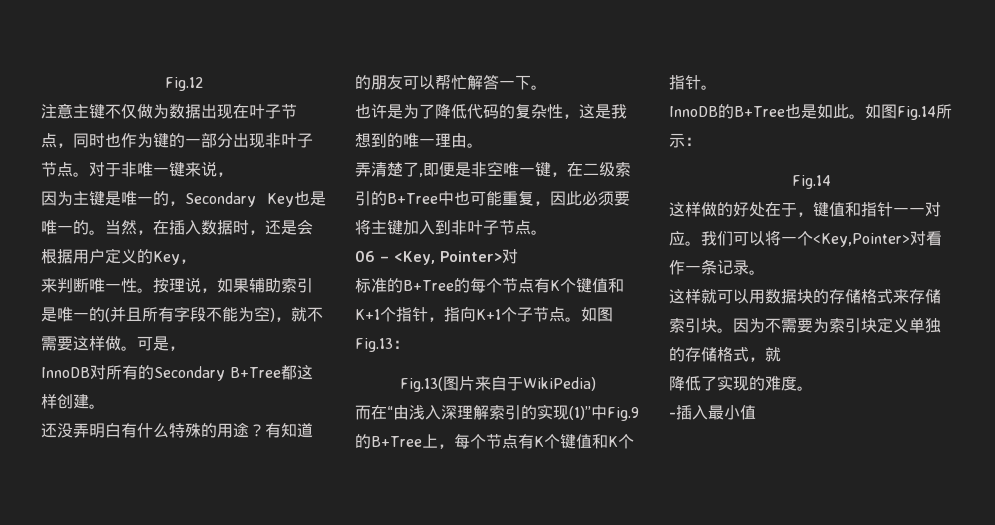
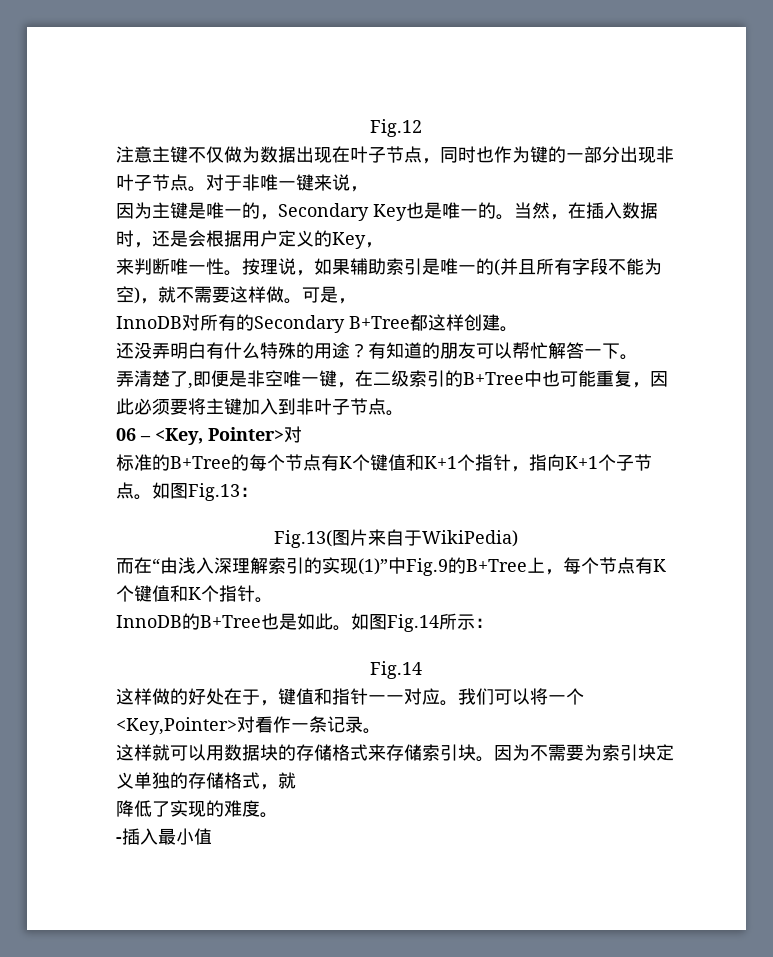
- 也许是为了降低代码的复杂性，这是我想到的唯一理由。

